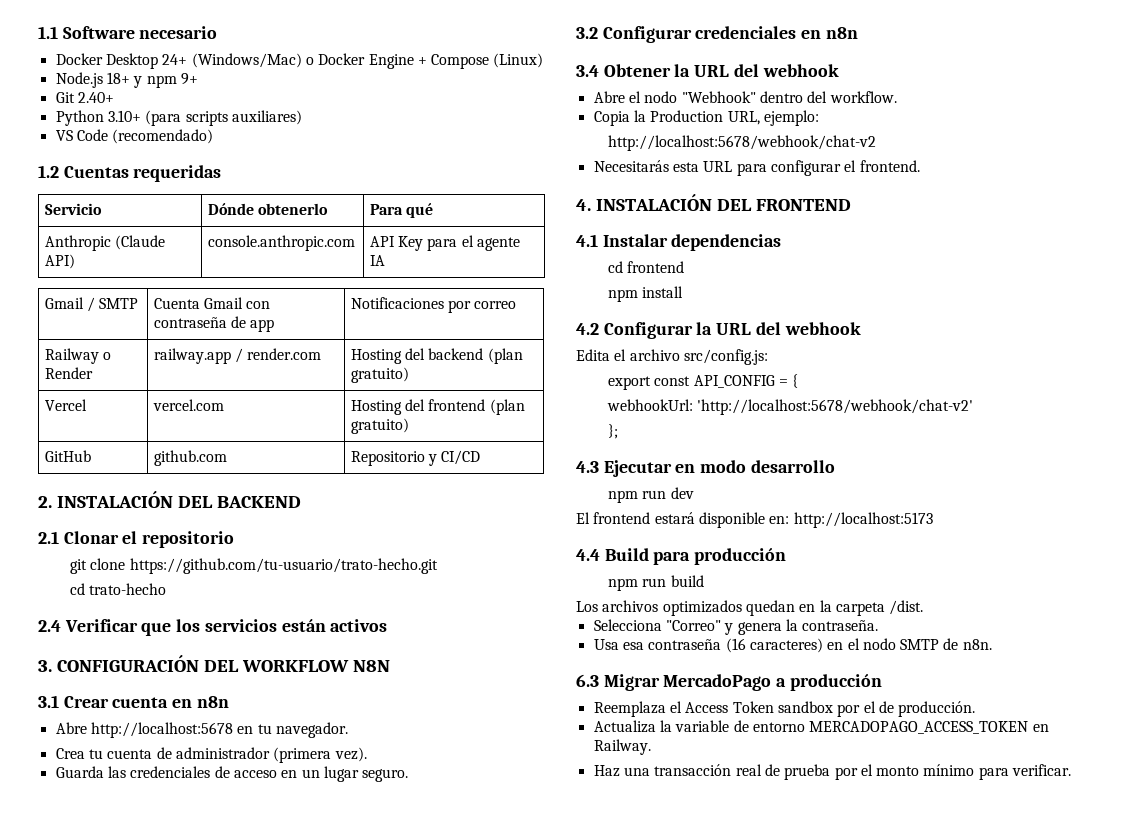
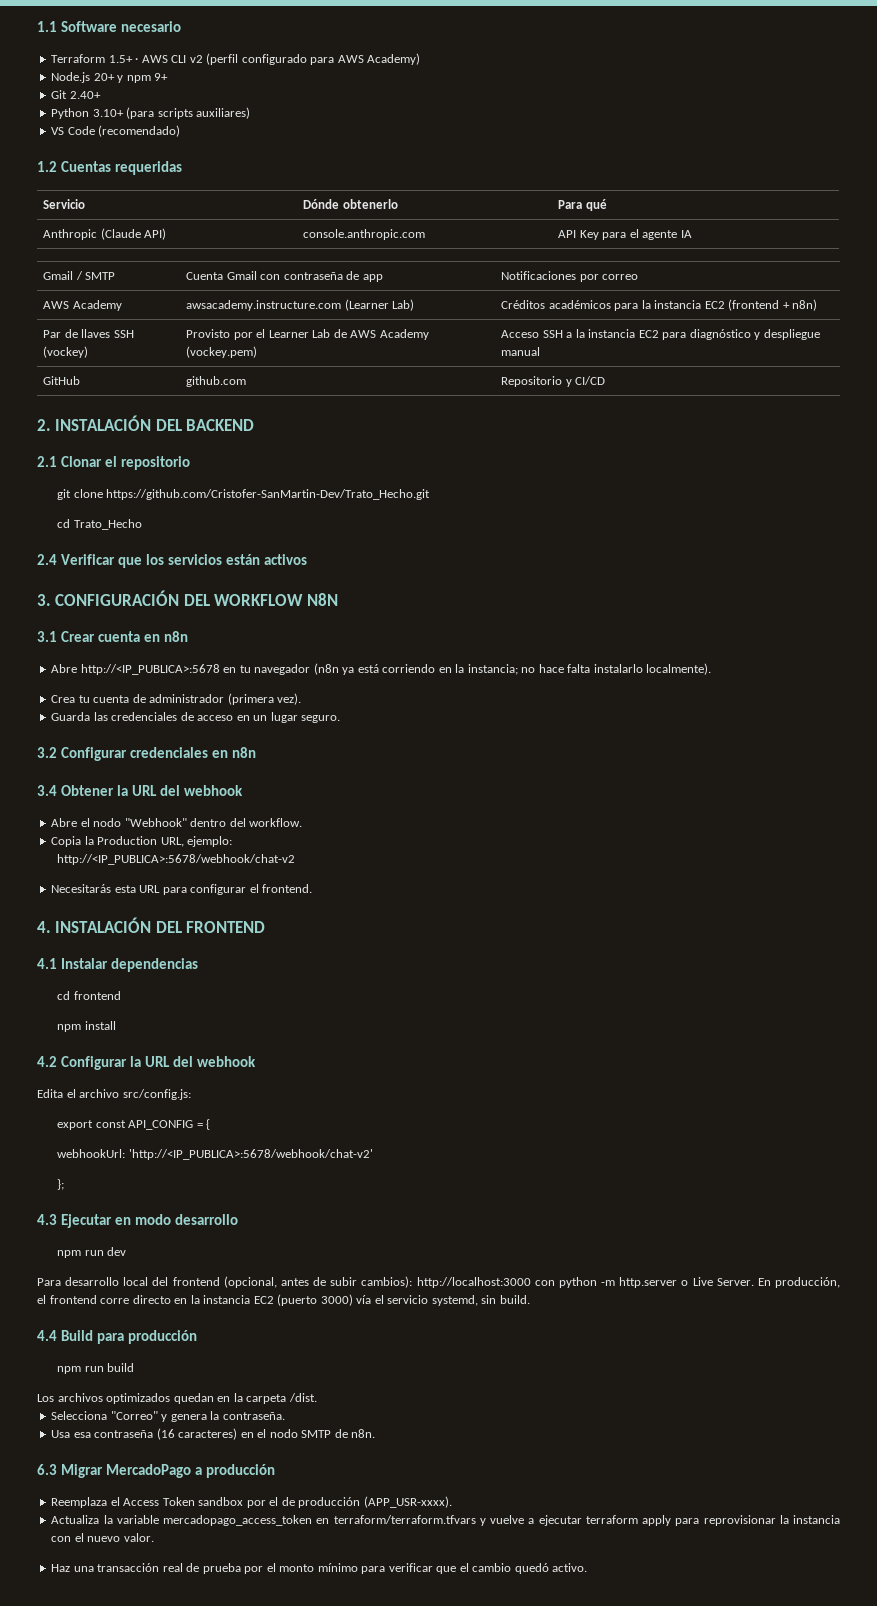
- Docker Desktop 24+ (Windows/Mac) o Docker Engine + Compose (Linux)
+ Terraform 1.5+ · AWS CLI v2 (perfil configurado para AWS Academy)
- Node.js 18+ y npm 9+
+ Node.js 20+ y npm 9+
- Railway o Render | railway.app / render.com | Hosting del backend (plan gratuito)
- Vercel | vercel.com | Hosting del frontend (plan gratuito)
+ AWS Academy | awsacademy.instructure.com (Learner Lab) | Créditos académicos para la instancia EC2 (frontend + n8n)
+ Par de llaves SSH (vockey) | Provisto por el Learner Lab de AWS Academy (vockey.pem) | Acceso SSH a la instancia EC2 para diagnóstico y despliegue manual
- git clone https://github.com/tu-usuario/trato-hecho.git
- cd trato-hecho
+ git clone https://github.com/Cristofer-SanMartin-Dev/Trato_Hecho.git
+ cd Trato_Hecho
- Abre http://localhost:5678 en tu navegador.
+ Abre http://<IP_PUBLICA>:5678 en tu navegador (n8n ya está corriendo en la instancia; no hace falta instalarlo localmente).
- http://localhost:5678/webhook/chat-v2
+ http://<IP_PUBLICA>:5678/webhook/chat-v2
- webhookUrl: 'http://localhost:5678/webhook/chat-v2'
+ webhookUrl: 'http://<IP_PUBLICA>:5678/webhook/chat-v2'
- El frontend estará disponible en: http://localhost:5173
+ Para desarrollo local del frontend (opcional, antes de subir cambios): http://localhost:3000 con python -m http.server o Live Server. En producción, el frontend corre directo en la instancia EC2 (puerto 3000) vía el servicio systemd, sin build.
- Reemplaza el Access Token sandbox por el de producción.
+ Reemplaza el Access Token sandbox por el de producción (APP_USR-xxxx).
- Actualiza la variable de entorno MERCADOPAGO_ACCESS_TOKEN en Railway.
+ Actualiza la variable mercadopago_access_token en terraform/terraform.tfvars y vuelve a ejecutar terraform apply para reprovisionar la instancia con el nuevo valor.
- Haz una transacción real de prueba por el monto mínimo para verificar.
+ Haz una transacción real de prueba por el monto mínimo para verificar que el cambio quedó activo.

